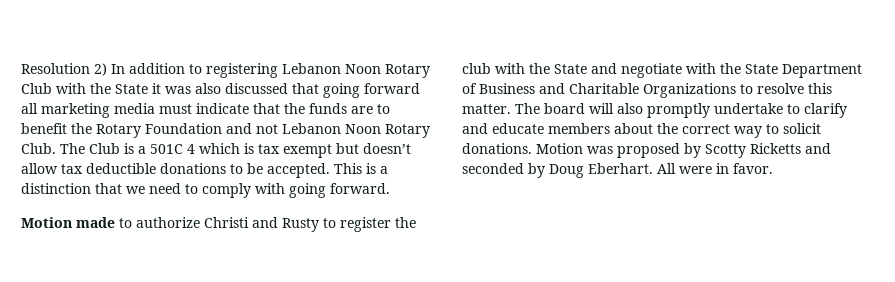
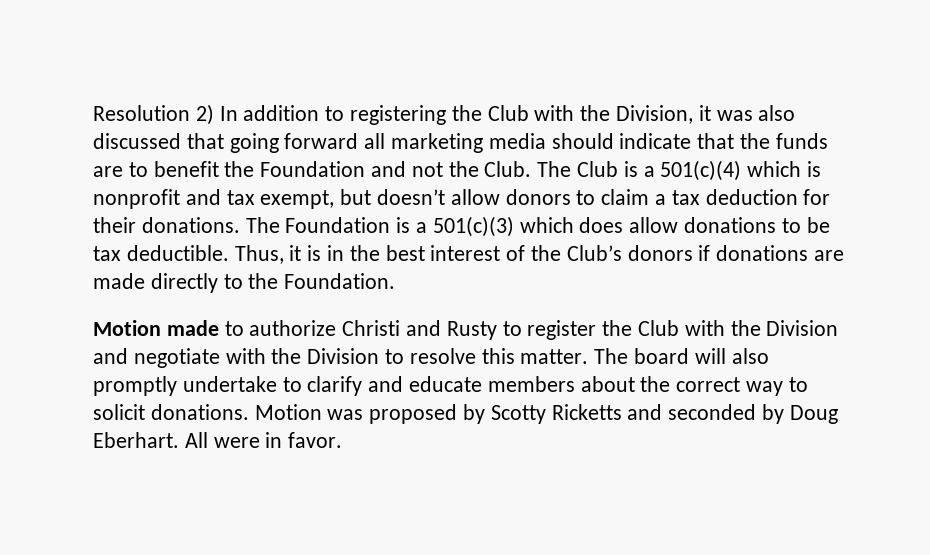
- Resolution 2) In addition to registering Lebanon Noon Rotary Club with the State it was also discussed that going forward all marketing media must indicate that the funds are to benefit the Rotary Foundation and not Lebanon Noon Rotary Club.
+ Resolution 2) In addition to registering the Club with the Division, it was also discussed that going forward all marketing media should indicate that the funds are to benefit the Foundation and not the Club.
- The Club is a 501C 4 which is tax exempt but doesn’t allow tax deductible donations to be accepted. This is a distinction that we need to comply with going forward.
+ The Club is a 501(c)(4) which is nonprofit and tax exempt, but doesn’t allow donors to claim a tax deduction for their donations. The Foundation is a 501(c)(3) which does allow donations to be tax deductible. Thus, it is in the best interest of the Club’s donors if donations are made directly to the Foundation.
- Motion made to authorize Christi and Rusty to register the club with the State and negotiate with the State Department of Business and Charitable Organizations to resolve this matter.
+ Motion made to authorize Christi and Rusty to register the Club with the Division and negotiate with the Division to resolve this matter.

